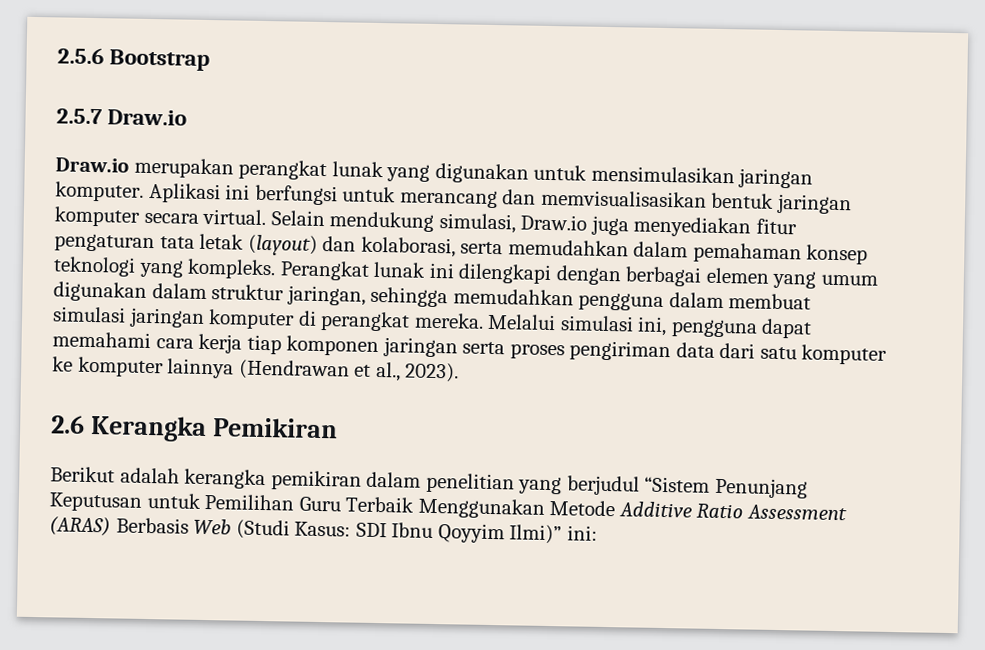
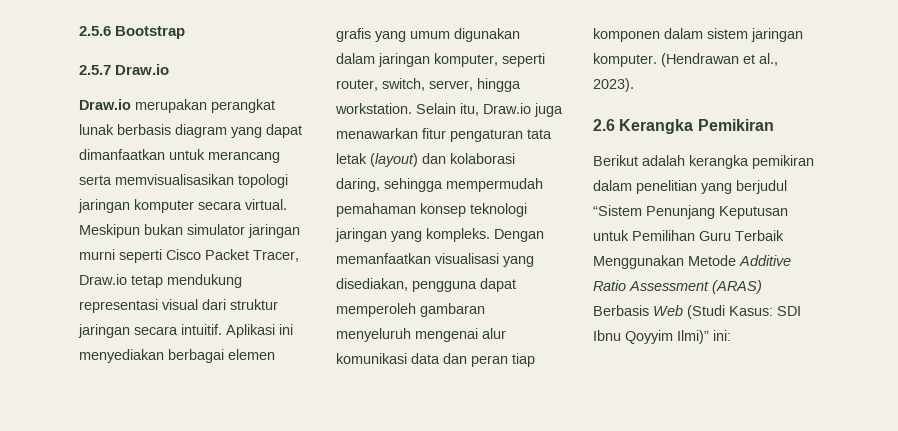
- Draw.io merupakan perangkat lunak yang digunakan untuk mensimulasikan jaringan komputer. Aplikasi ini berfungsi untuk merancang dan memvisualisasikan bentuk jaringan komputer secara virtual. Selain mendukung simulasi, Draw.io juga menyediakan fitur pengaturan tata letak (layout) dan kolaborasi, serta memudahkan dalam pemahaman konsep teknologi yang kompleks.
+ Draw.io merupakan perangkat lunak berbasis diagram yang dapat dimanfaatkan untuk merancang serta memvisualisasikan topologi jaringan komputer secara virtual. Meskipun bukan simulator jaringan murni seperti Cisco Packet Tracer, Draw.io tetap mendukung representasi visual dari struktur jaringan secara intuitif. Aplikasi ini menyediakan berbagai elemen grafis yang umum digunakan dalam jaringan komputer, seperti router, switch, server, hingga workstation. Selain itu, Draw.io juga menawarkan fitur pengaturan tata letak (layout) dan kolaborasi daring, sehingga mempermudah pemahaman konsep teknologi jaringan yang kompleks.
- Perangkat lunak ini dilengkapi dengan berbagai elemen yang umum digunakan dalam struktur jaringan, sehingga memudahkan pengguna dalam membuat simulasi jaringan komputer di perangkat mereka. Melalui simulasi ini, pengguna dapat memahami cara kerja tiap komponen jaringan serta proses pengiriman data dari satu komputer ke komputer lainnya (Hendrawan et al., 2023).
+ Dengan memanfaatkan visualisasi yang disediakan, pengguna dapat memperoleh gambaran menyeluruh mengenai alur komunikasi data dan peran tiap komponen dalam sistem jaringan komputer. (Hendrawan et al., 2023).

